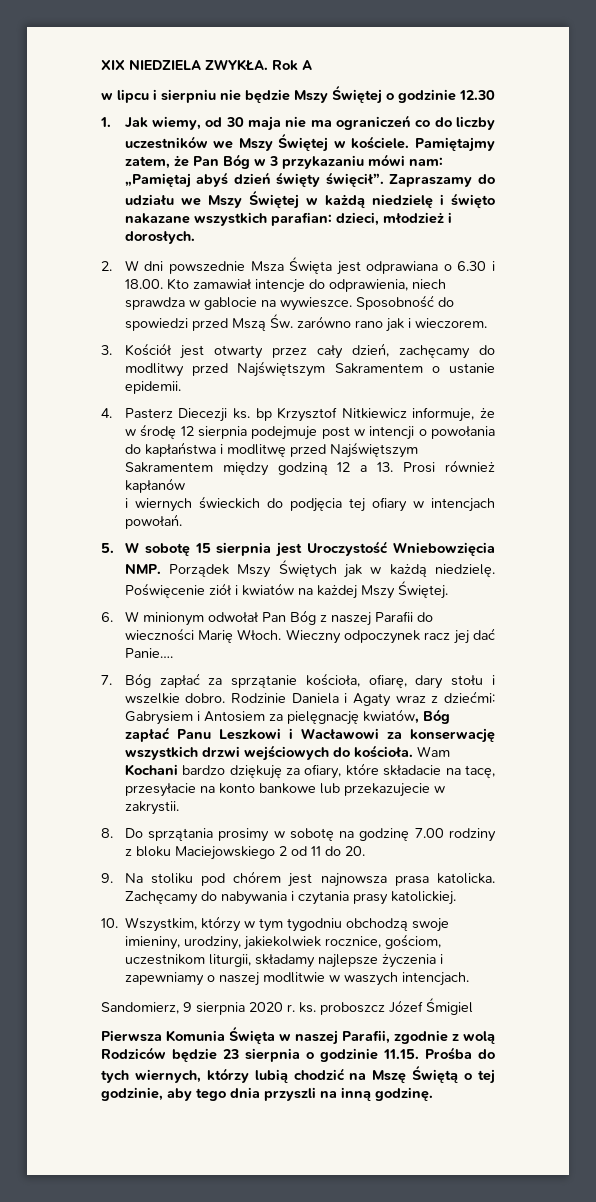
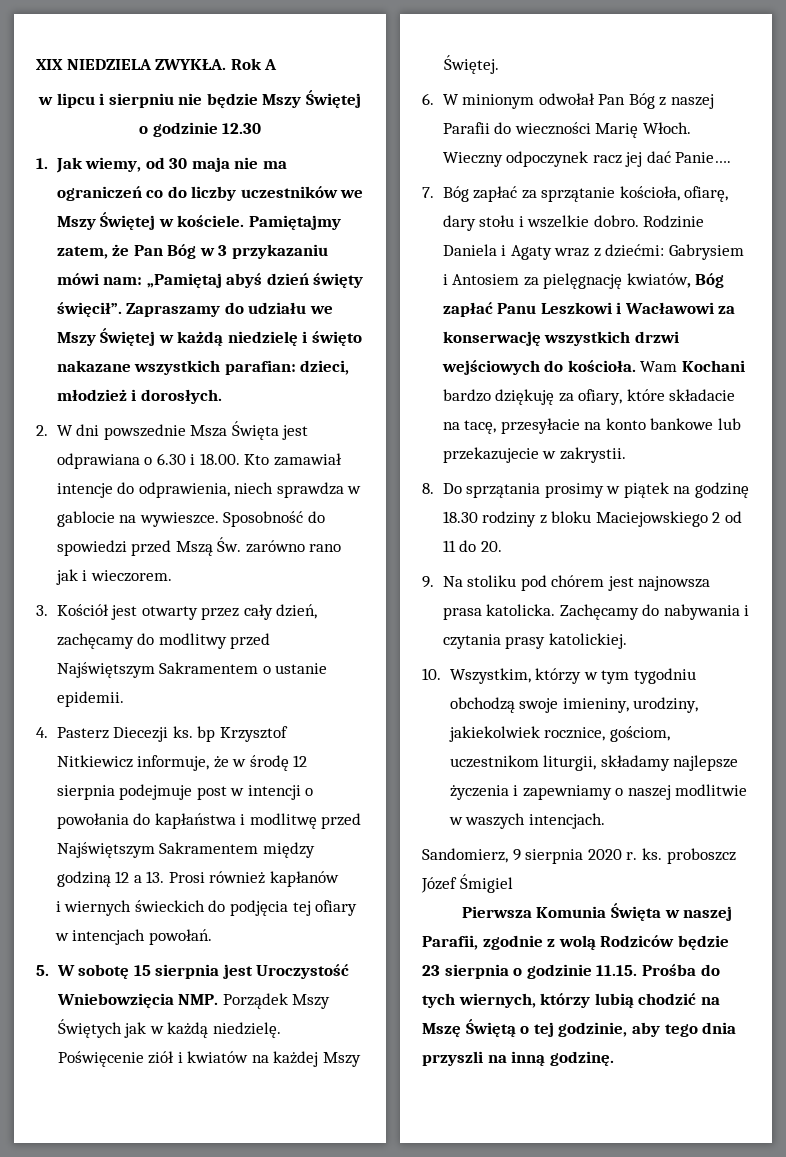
- 8. Do sprzątania prosimy w sobotę na godzinę 7.00 rodziny z bloku Maciejowskiego 2 od 11 do 20.
+ 8. Do sprzątania prosimy w piątek na godzinę 18.30 rodziny z bloku Maciejowskiego 2 od 11 do 20.

